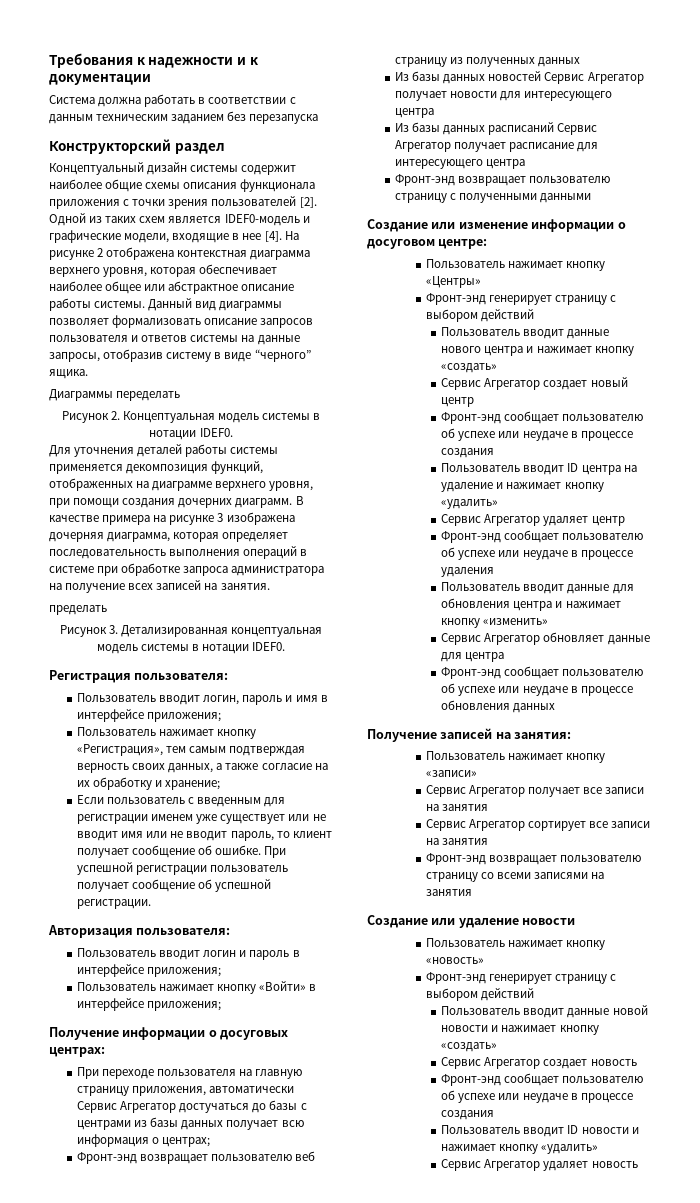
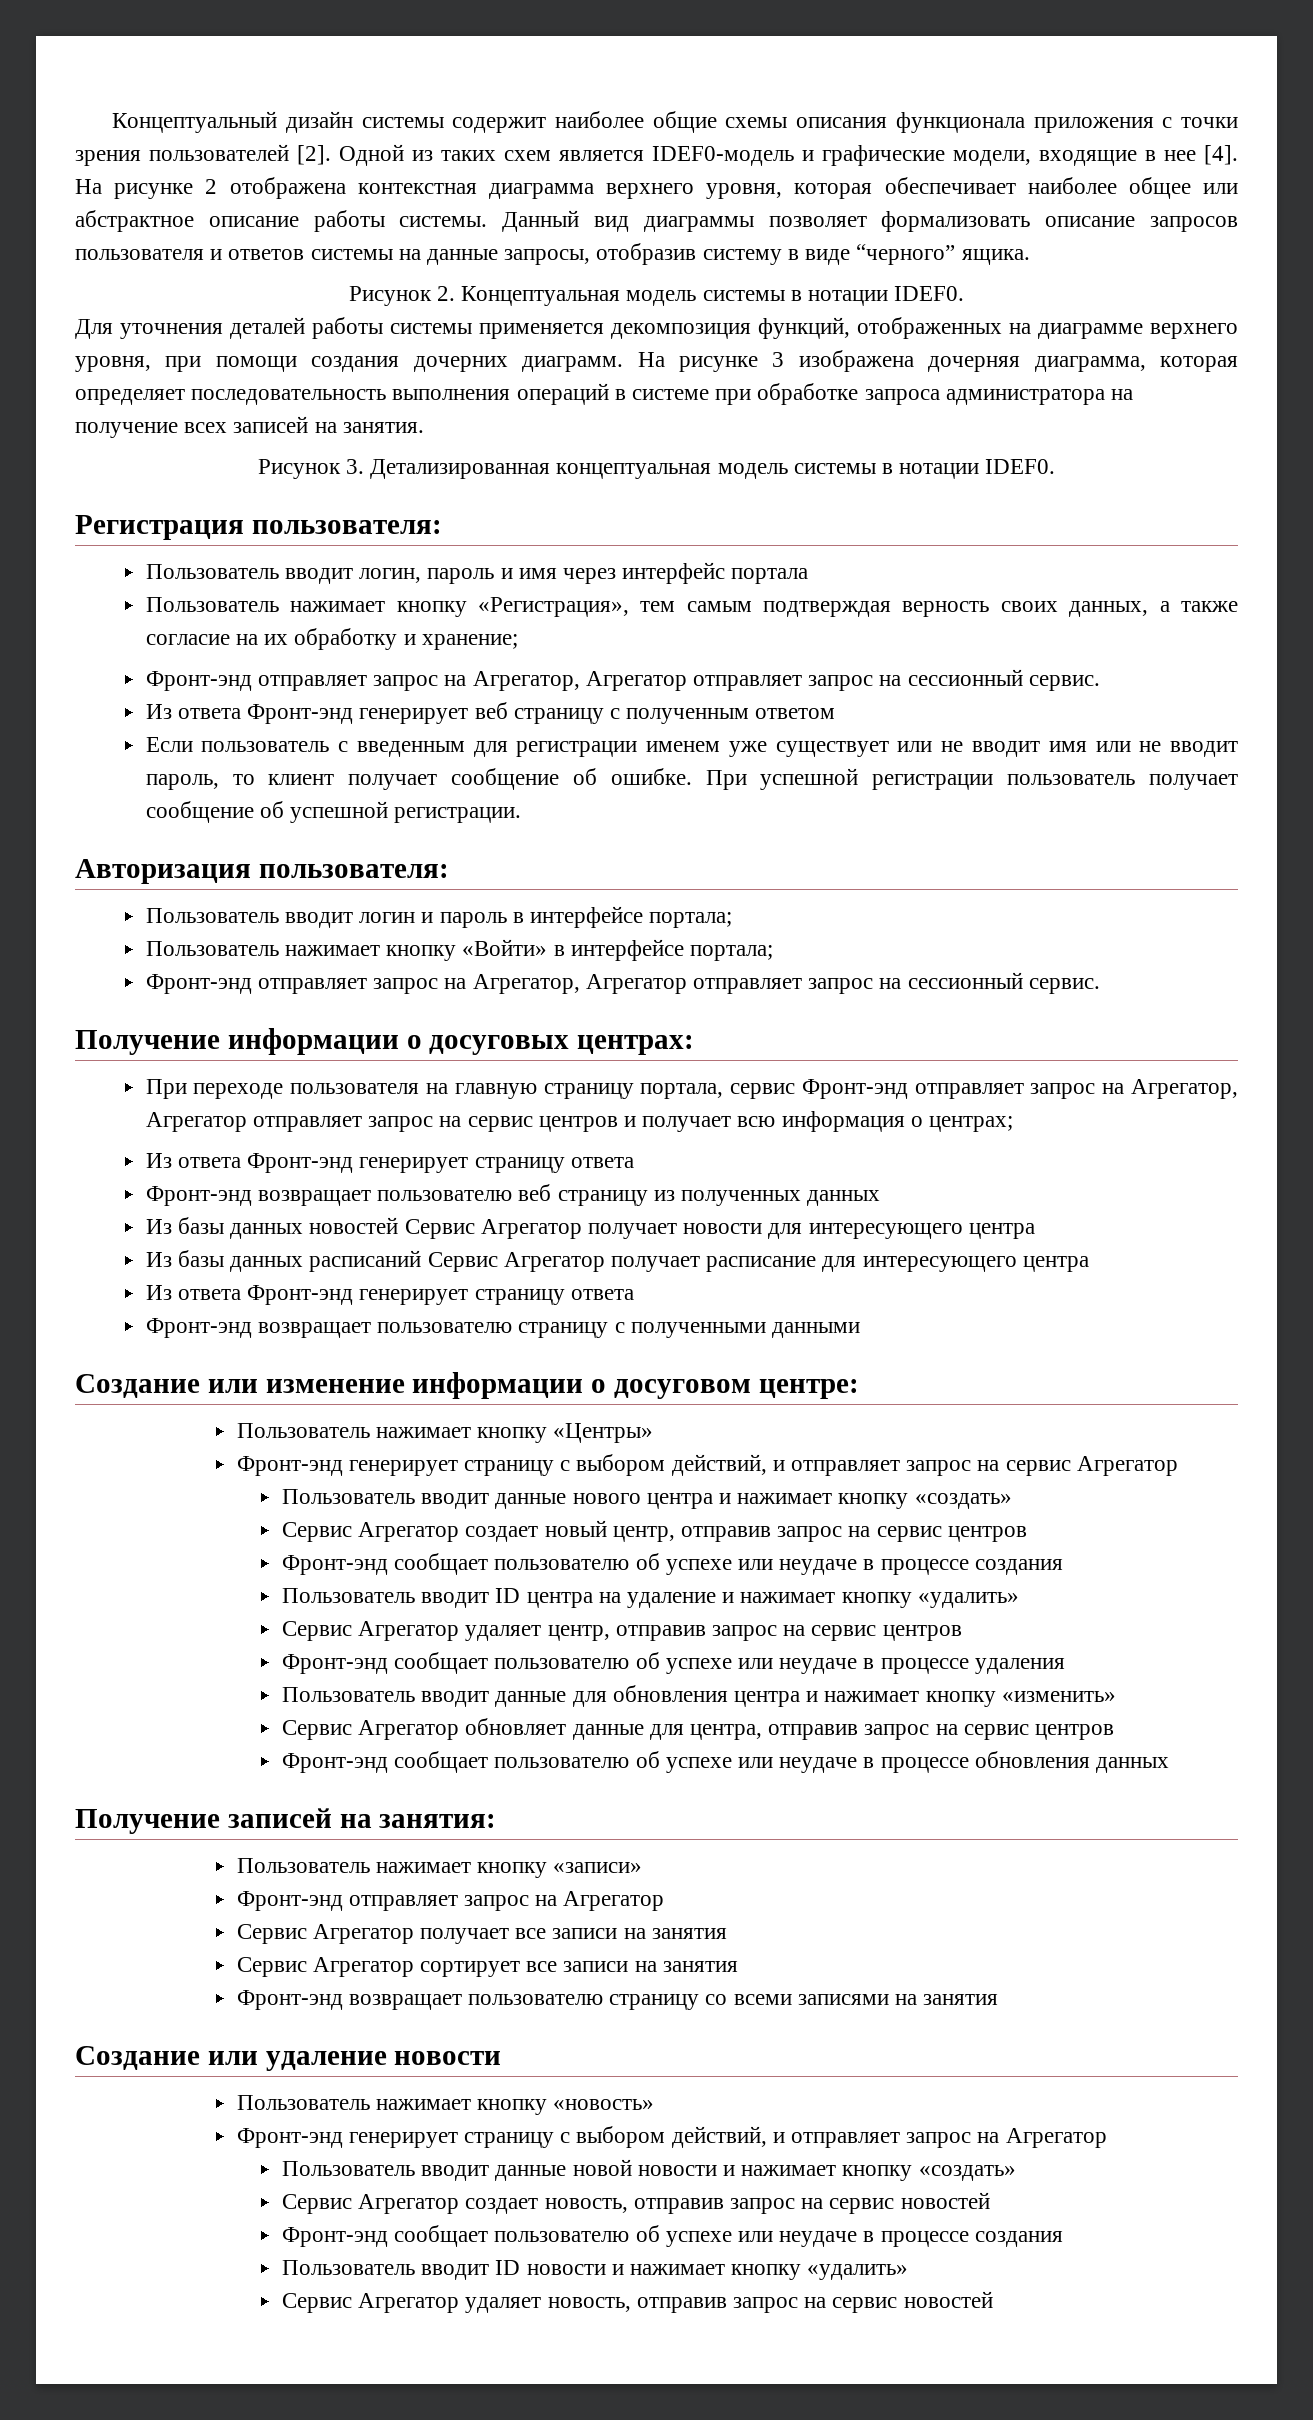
- Требования к надежности и к документации
- Система должна работать в соответствии с данным техническим заданием без перезапуска
- Конструкторский раздел
- Диаграммы переделать
- В качестве примера на рисунке 3 изображена дочерняя диаграмма, которая определяет последовательность выполнения операций в системе при обработке запроса администратора на получение всех записей на занятия.
+ На рисунке 3 изображена дочерняя диаграмма, которая определяет последовательность выполнения операций в системе при обработке запроса администратора на получение всех записей на занятия.
- пределать
- Пользователь вводит логин, пароль и имя в интерфейсе приложения;
+ Пользователь вводит логин, пароль и имя через интерфейс портала
  Пользователь нажимает кнопку «Регистрация», тем самым подтверждая верность своих данных, а также согласие на их обработку и хранение;
+ Фронт-энд отправляет запрос на Агрегатор, Агрегатор отправляет запрос на сессионный сервис.
+ Из ответа Фронт-энд генерирует веб страницу с полученным ответом
- Пользователь вводит логин и пароль в интерфейсе приложения;
+ Пользователь вводит логин и пароль в интерфейсе портала;
- Пользователь нажимает кнопку «Войти» в интерфейсе приложения;
+ Пользователь нажимает кнопку «Войти» в интерфейсе портала;
+ Фронт-энд отправляет запрос на Агрегатор, Агрегатор отправляет запрос на сессионный сервис.
- При переходе пользователя на главную страницу приложения, автоматически Сервис Агрегатор достучаться до базы с центрами из базы данных получает всю информация о центрах;
+ При переходе пользователя на главную страницу портала, сервис Фронт-энд отправляет запрос на Агрегатор, Агрегатор отправляет запрос на сервис центров и получает всю информация о центрах;
+ Из ответа Фронт-энд генерирует страницу ответа
  Из базы данных расписаний Сервис Агрегатор получает расписание для интересующего центра
+ Из ответа Фронт-энд генерирует страницу ответа
  Пользователь нажимает кнопку «Центры»
- Фронт-энд генерирует страницу с выбором действий
+ Фронт-энд генерирует страницу с выбором действий, и отправляет запрос на сервис Агрегатор
- Сервис Агрегатор создает новый центр
+ Сервис Агрегатор создает новый центр, отправив запрос на сервис центров
- Сервис Агрегатор удаляет центр
+ Сервис Агрегатор удаляет центр, отправив запрос на сервис центров
- Сервис Агрегатор обновляет данные для центра
+ Сервис Агрегатор обновляет данные для центра, отправив запрос на сервис центров
+ Фронт-энд отправляет запрос на Агрегатор
  Пользователь нажимает кнопку «новость»
- Фронт-энд генерирует страницу с выбором действий
+ Фронт-энд генерирует страницу с выбором действий, и отправляет запрос на Агрегатор
- Сервис Агрегатор создает новость
+ Сервис Агрегатор создает новость, отправив запрос на сервис новостей
- Сервис Агрегатор удаляет новость
+ Сервис Агрегатор удаляет новость, отправив запрос на сервис новостей

